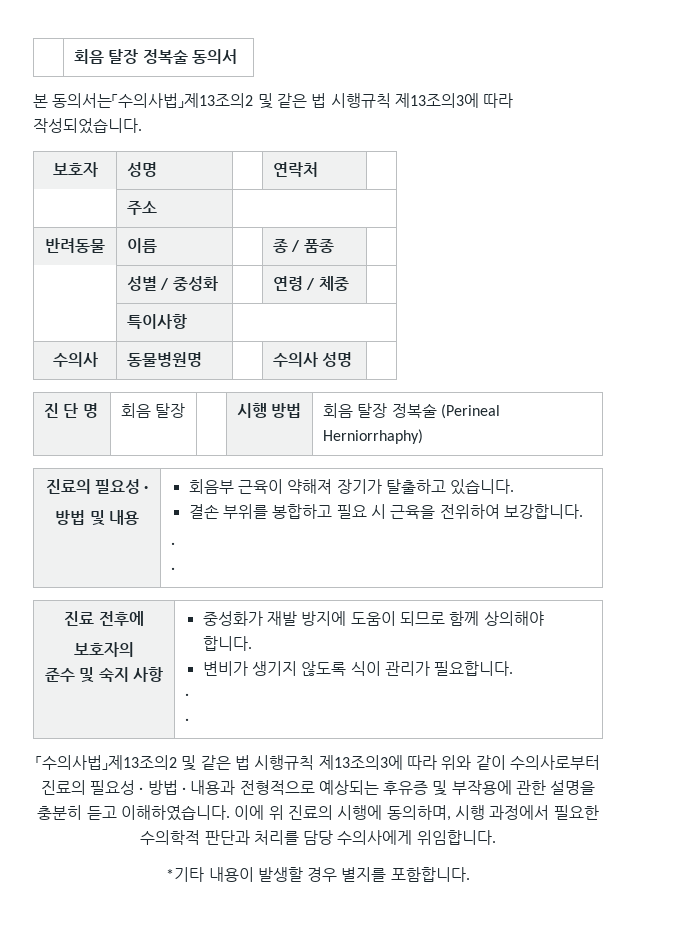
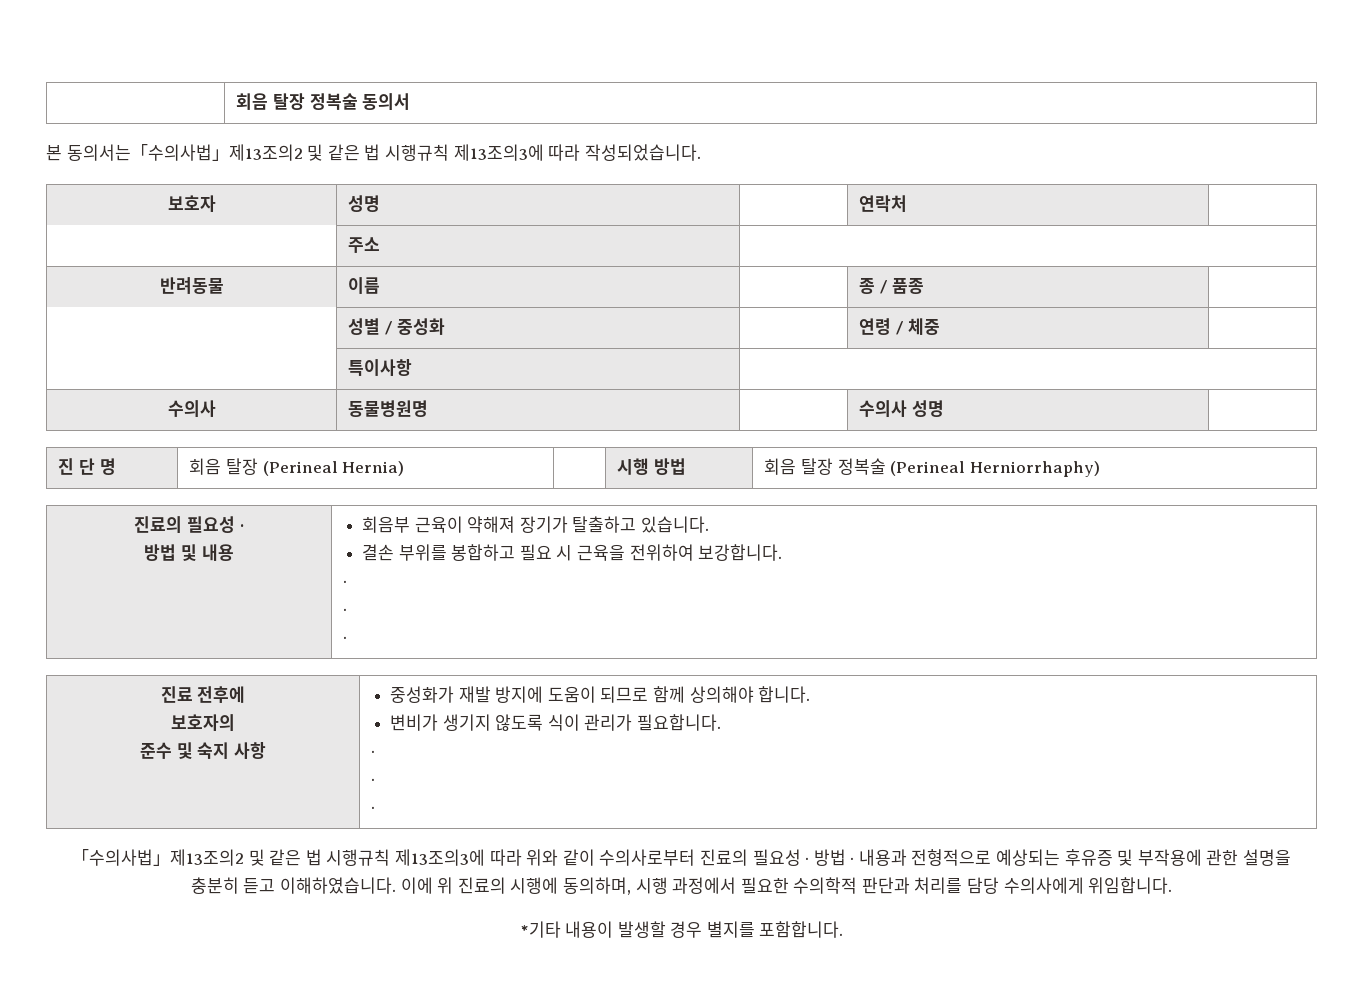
- 진 단 명 | 회음 탈장 | | 시행 방법 | 회음 탈장 정복술 (Perineal Herniorrhaphy)
+ 진 단 명 | 회음 탈장 (Perineal Hernia) | | 시행 방법 | 회음 탈장 정복술 (Perineal Herniorrhaphy)
  진료의 필요성 ·
  방법 및 내용 | 회음부 근육이 약해져 장기가 탈출하고 있습니다.
  결손 부위를 봉합하고 필요 시 근육을 전위하여 보강합니다.
+ ·
  진료 전후에
  보호자의
  준수 및 숙지 사항 | 중성화가 재발 방지에 도움이 되므로 함께 상의해야 합니다.
  변비가 생기지 않도록 식이 관리가 필요합니다.
+ ·

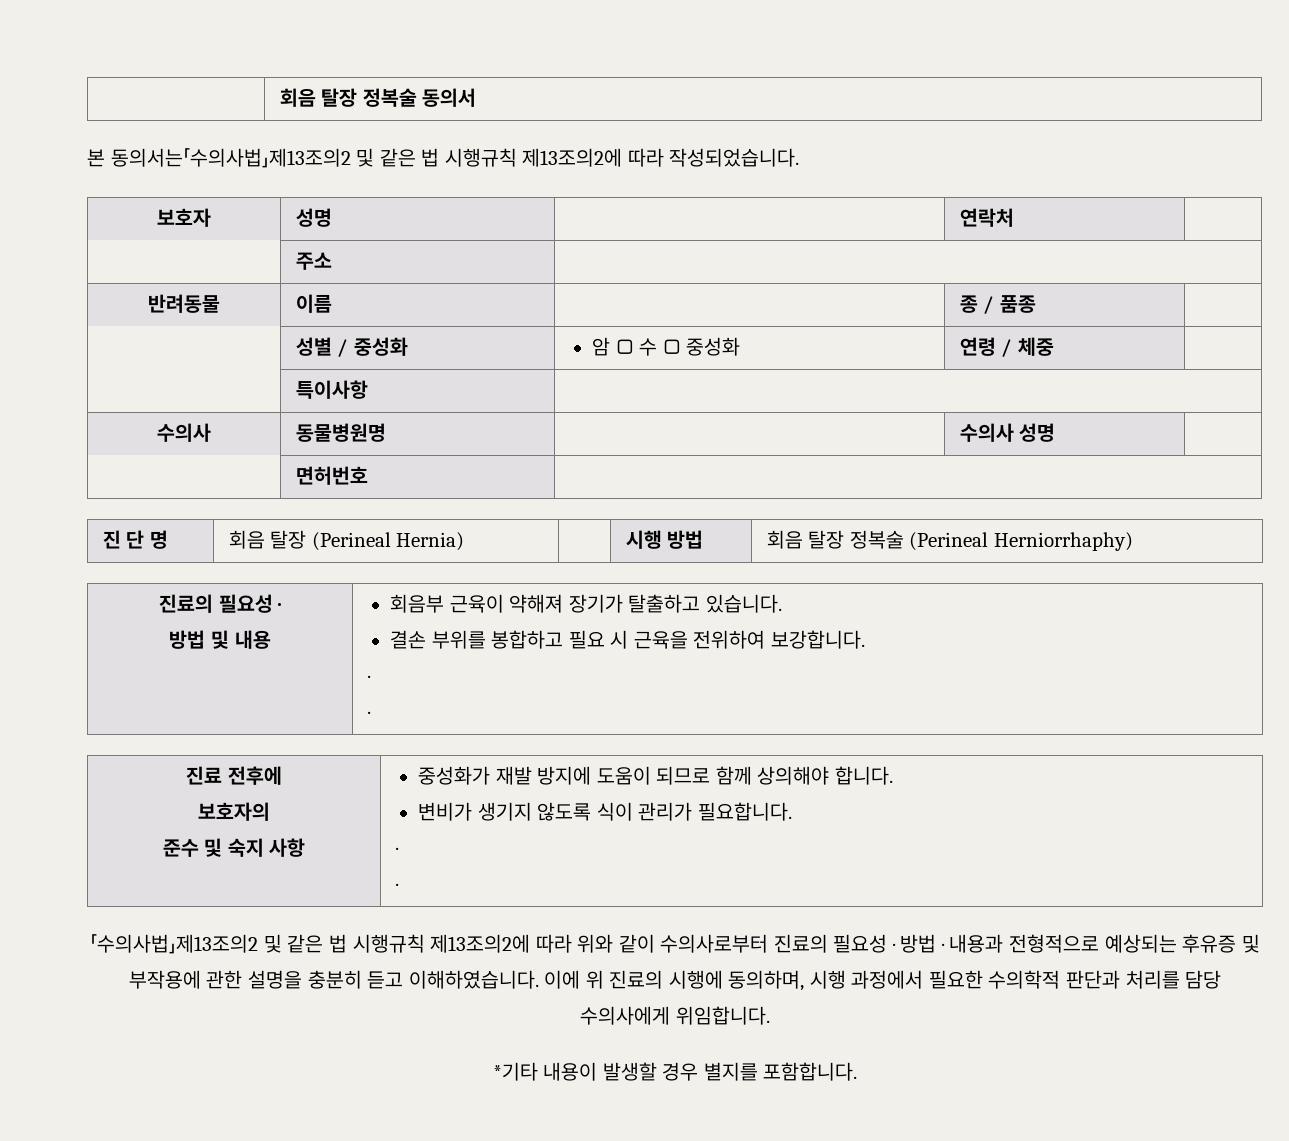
- 본 동의서는「수의사법」제13조의2 및 같은 법 시행규칙 제13조의3에 따라 작성되었습니다.
+ 본 동의서는「수의사법」제13조의2 및 같은 법 시행규칙 제13조의2에 따라 작성되었습니다.
- | 성별 / 중성화 | | 연령 / 체중 |
+ | 성별 / 중성화 | 암 □ 수 □ 중성화 | 연령 / 체중 |
+ | 면허번호 |
  진 단 명 | 회음 탈장 (Perineal Hernia) | | 시행 방법 | 회음 탈장 정복술 (Perineal Herniorrhaphy)
  진료의 필요성 ·
  방법 및 내용 | 회음부 근육이 약해져 장기가 탈출하고 있습니다.
  결손 부위를 봉합하고 필요 시 근육을 전위하여 보강합니다.
- ·
  진료 전후에
  보호자의
  준수 및 숙지 사항 | 중성화가 재발 방지에 도움이 되므로 함께 상의해야 합니다.
  변비가 생기지 않도록 식이 관리가 필요합니다.
  ·
  ·
- ·
- 「수의사법」제13조의2 및 같은 법 시행규칙 제13조의3에 따라 위와 같이 수의사로부터 진료의 필요성 · 방법 · 내용과 전형적으로 예상되는 후유증 및 부작용에 관한 설명을 충분히 듣고 이해하였습니다.
+ 「수의사법」제13조의2 및 같은 법 시행규칙 제13조의2에 따라 위와 같이 수의사로부터 진료의 필요성 · 방법 · 내용과 전형적으로 예상되는 후유증 및 부작용에 관한 설명을 충분히 듣고 이해하였습니다.

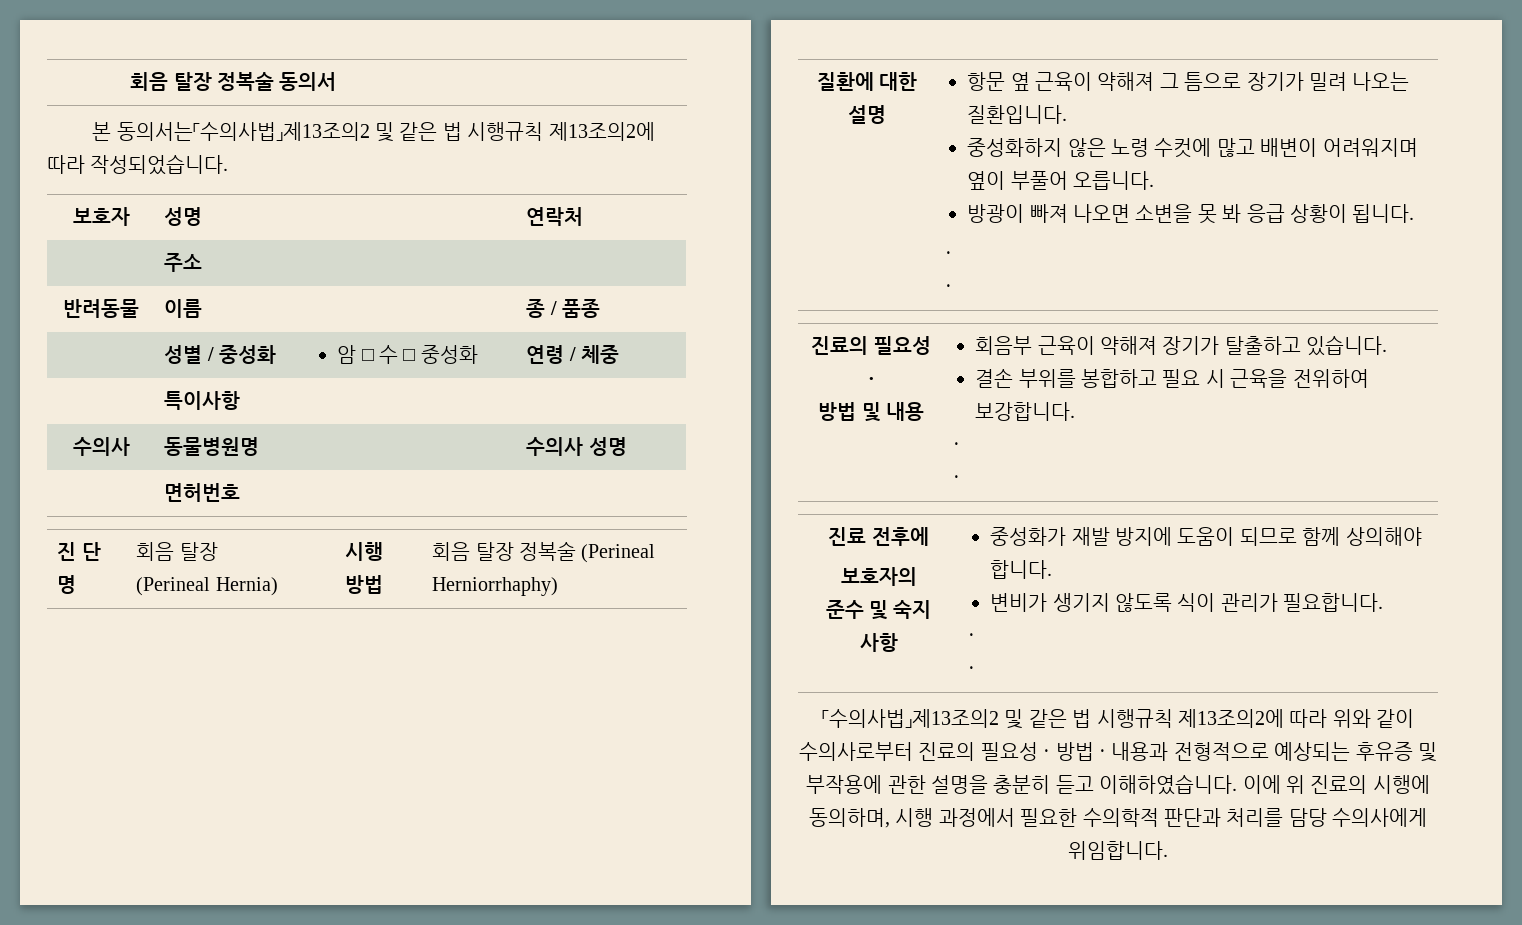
+ 질환에 대한 설명 | 항문 옆 근육이 약해져 그 틈으로 장기가 밀려 나오는 질환입니다.
+ 중성화하지 않은 노령 수컷에 많고 배변이 어려워지며 옆이 부풀어 오릅니다.
+ 방광이 빠져 나오면 소변을 못 봐 응급 상황이 됩니다.
+ ·
+ ·
- *기타 내용이 발생할 경우 별지를 포함합니다.

